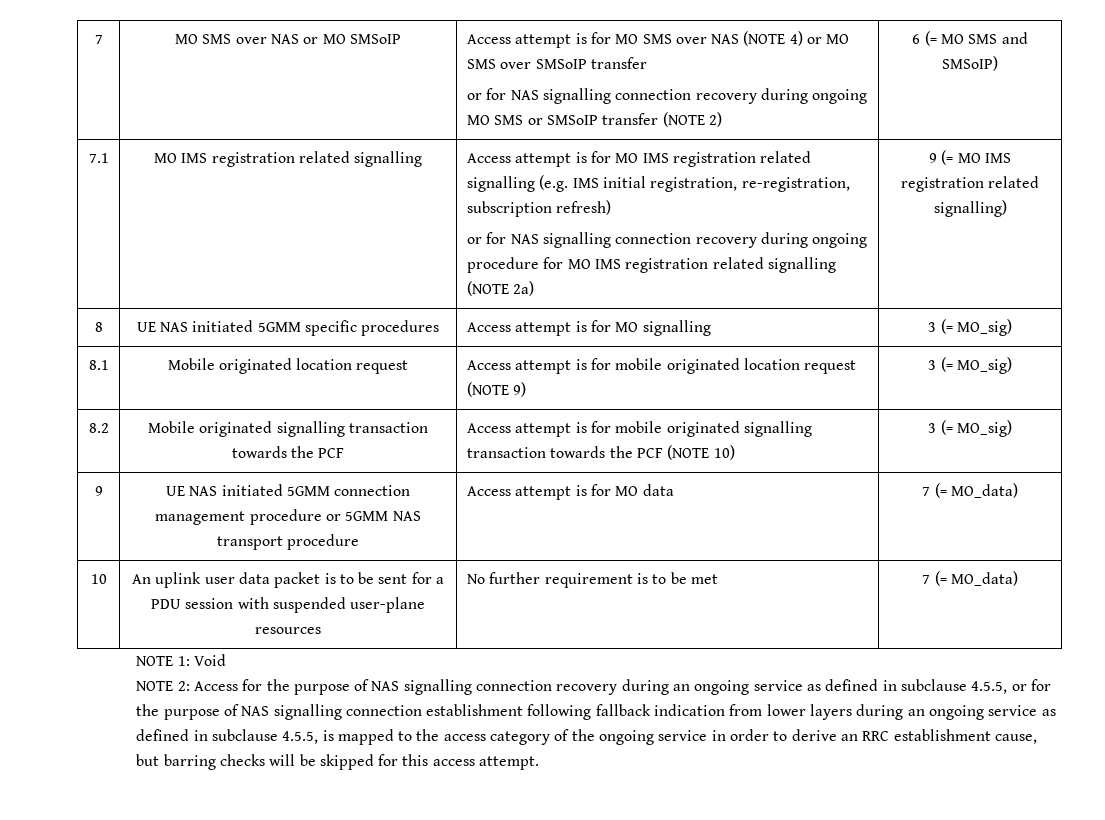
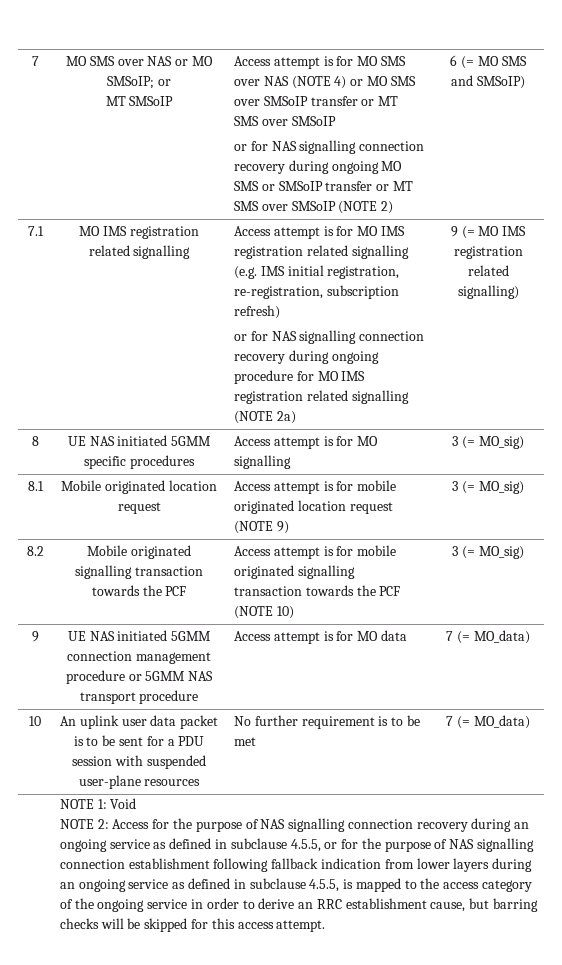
- MO SMS over NAS or MO SMSoIP
+ MO SMS over NAS or MO SMSoIP; or
+ MT SMSoIP
- Access attempt is for MO SMS over NAS (NOTE 4) or MO SMS over SMSoIP transfer
+ Access attempt is for MO SMS over NAS (NOTE 4) or MO SMS over SMSoIP transfer or MT SMS over SMSoIP
- or for NAS signalling connection recovery during ongoing MO SMS or SMSoIP transfer (NOTE 2)
+ or for NAS signalling connection recovery during ongoing MO SMS or SMSoIP transfer or MT SMS over SMSoIP (NOTE 2)

